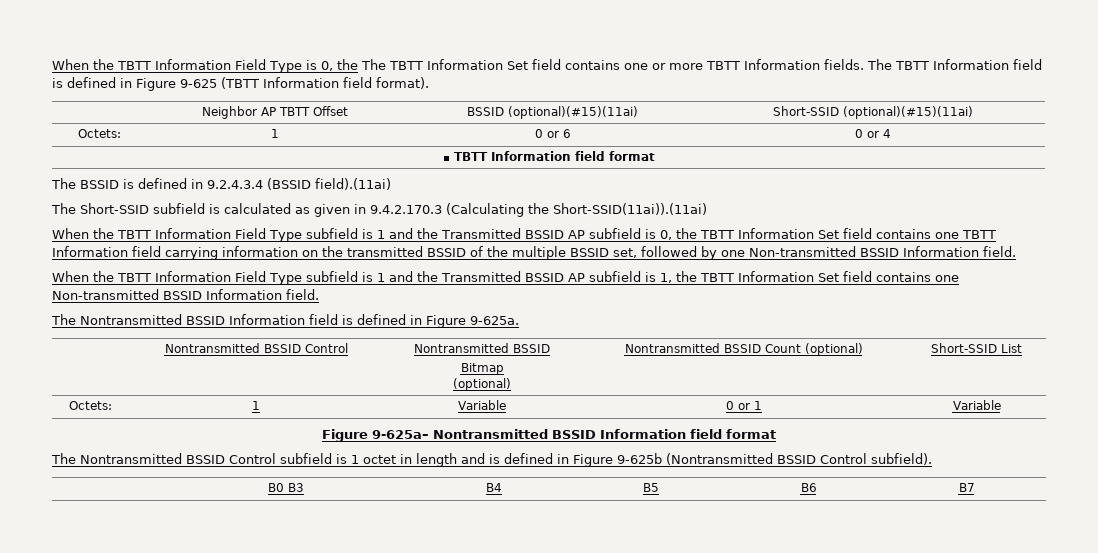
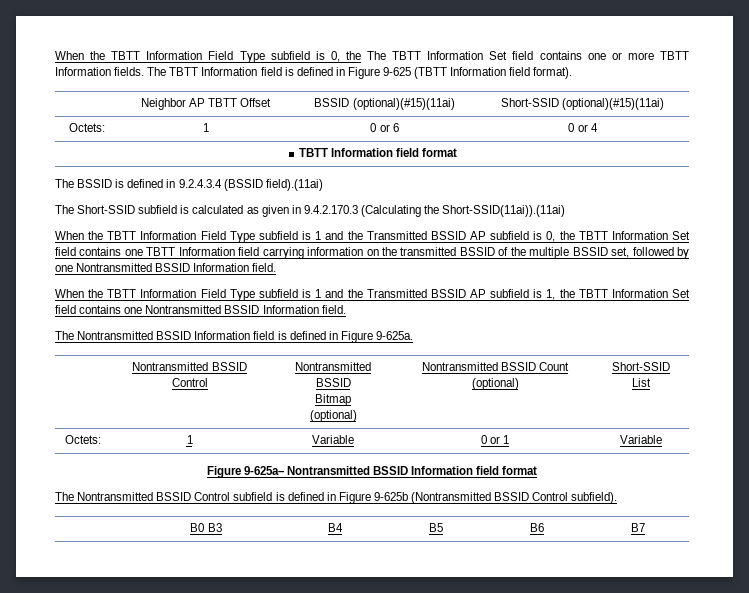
- When the TBTT Information Field Type is 0, the The TBTT Information Set field contains one or more TBTT Information fields.
+ When the TBTT Information Field Type subfield is 0, the The TBTT Information Set field contains one or more TBTT Information fields.
- When the TBTT Information Field Type subfield is 1 and the Transmitted BSSID AP subfield is 0, the TBTT Information Set field contains one TBTT Information field carrying information on the transmitted BSSID of the multiple BSSID set, followed by one Non-transmitted BSSID Information field.
+ When the TBTT Information Field Type subfield is 1 and the Transmitted BSSID AP subfield is 0, the TBTT Information Set field contains one TBTT Information field carrying information on the transmitted BSSID of the multiple BSSID set, followed by one Nontransmitted BSSID Information field.
- When the TBTT Information Field Type subfield is 1 and the Transmitted BSSID AP subfield is 1, the TBTT Information Set field contains one Non-transmitted BSSID Information field.
+ When the TBTT Information Field Type subfield is 1 and the Transmitted BSSID AP subfield is 1, the TBTT Information Set field contains one Nontransmitted BSSID Information field.
- The Nontransmitted BSSID Control subfield is 1 octet in length and is defined in Figure 9-625b (Nontransmitted BSSID Control subfield).
+ The Nontransmitted BSSID Control subfield is defined in Figure 9-625b (Nontransmitted BSSID Control subfield).

